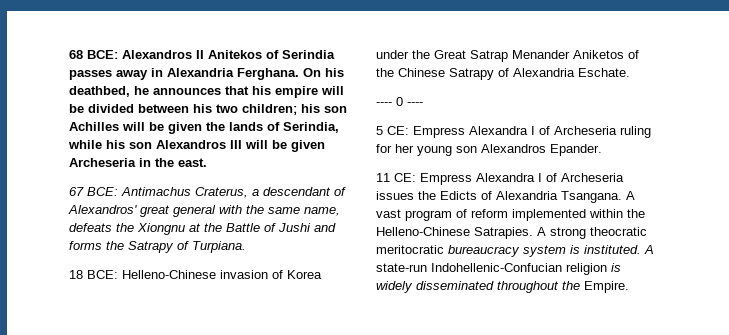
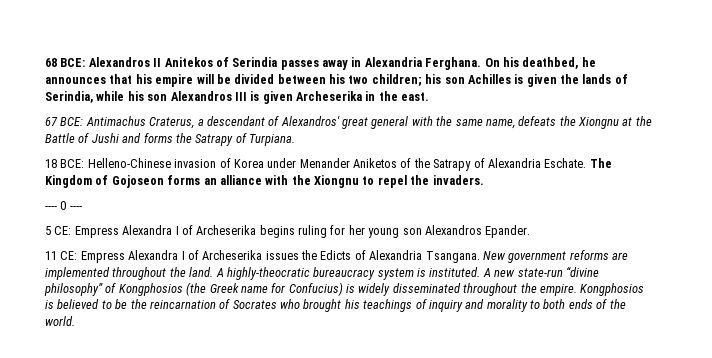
- On his deathbed, he announces that his empire will be divided between his two children; his son Achilles will be given the lands of Serindia, while his son Alexandros III will be given Archeseria in the east.
+ On his deathbed, he announces that his empire will be divided between his two children; his son Achilles is given the lands of Serindia, while his son Alexandros III is given Archeserika in the east.
- 18 BCE: Helleno-Chinese invasion of Korea under the Great Satrap Menander Aniketos of the Chinese Satrapy of Alexandria Eschate.
+ 18 BCE: Helleno-Chinese invasion of Korea under Menander Aniketos of the Satrapy of Alexandria Eschate. The Kingdom of Gojoseon forms an alliance with the Xiongnu to repel the invaders.
- 5 CE: Empress Alexandra I of Archeseria ruling for her young son Alexandros Epander.
+ 5 CE: Empress Alexandra I of Archeserika begins ruling for her young son Alexandros Epander.
- 11 CE: Empress Alexandra I of Archeseria issues the Edicts of Alexandria Tsangana.
+ 11 CE: Empress Alexandra I of Archeserika issues the Edicts of Alexandria Tsangana.
- A vast program of reform implemented within the Helleno-Chinese Satrapies. A strong theocratic meritocratic bureaucracy system is instituted.
+ New government reforms are implemented throughout the land. A highly-theocratic bureaucracy system is instituted.
- A state-run Indohellenic-Confucian religion is widely disseminated throughout the Empire.
+ A new state-run “divine philosophy” of Kongphosios (the Greek name for Confucius) is widely disseminated throughout the empire. Kongphosios is believed to be the reincarnation of Socrates who brought his teachings of inquiry and morality to both ends of the world.

